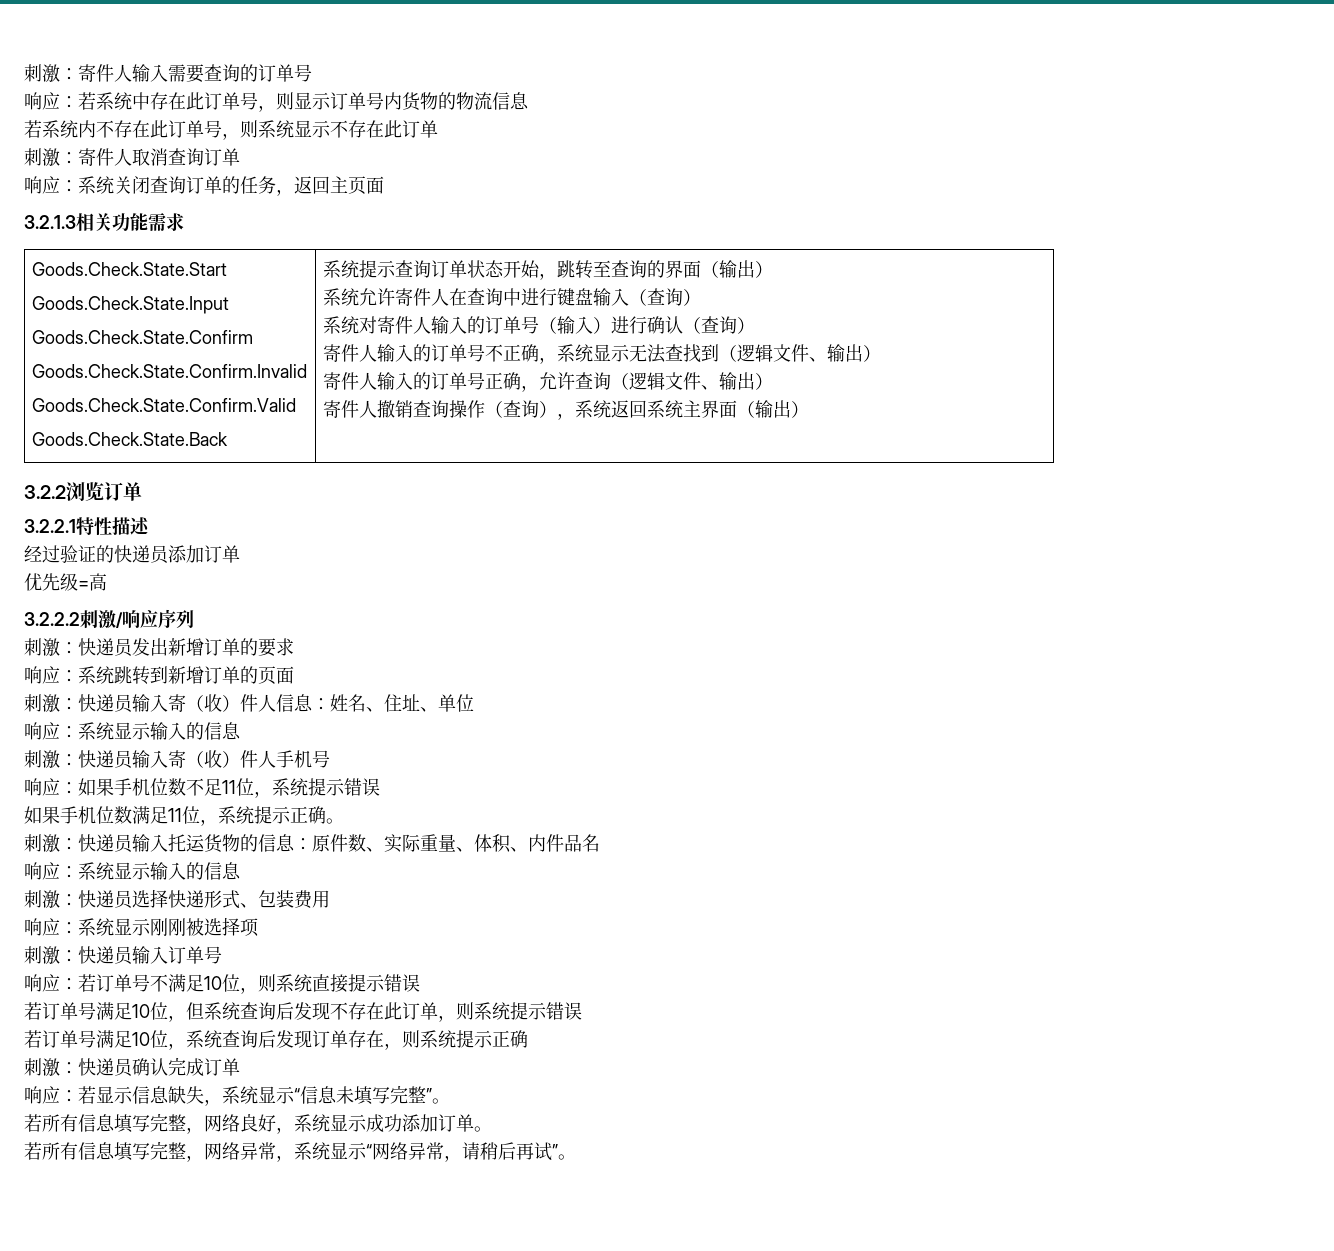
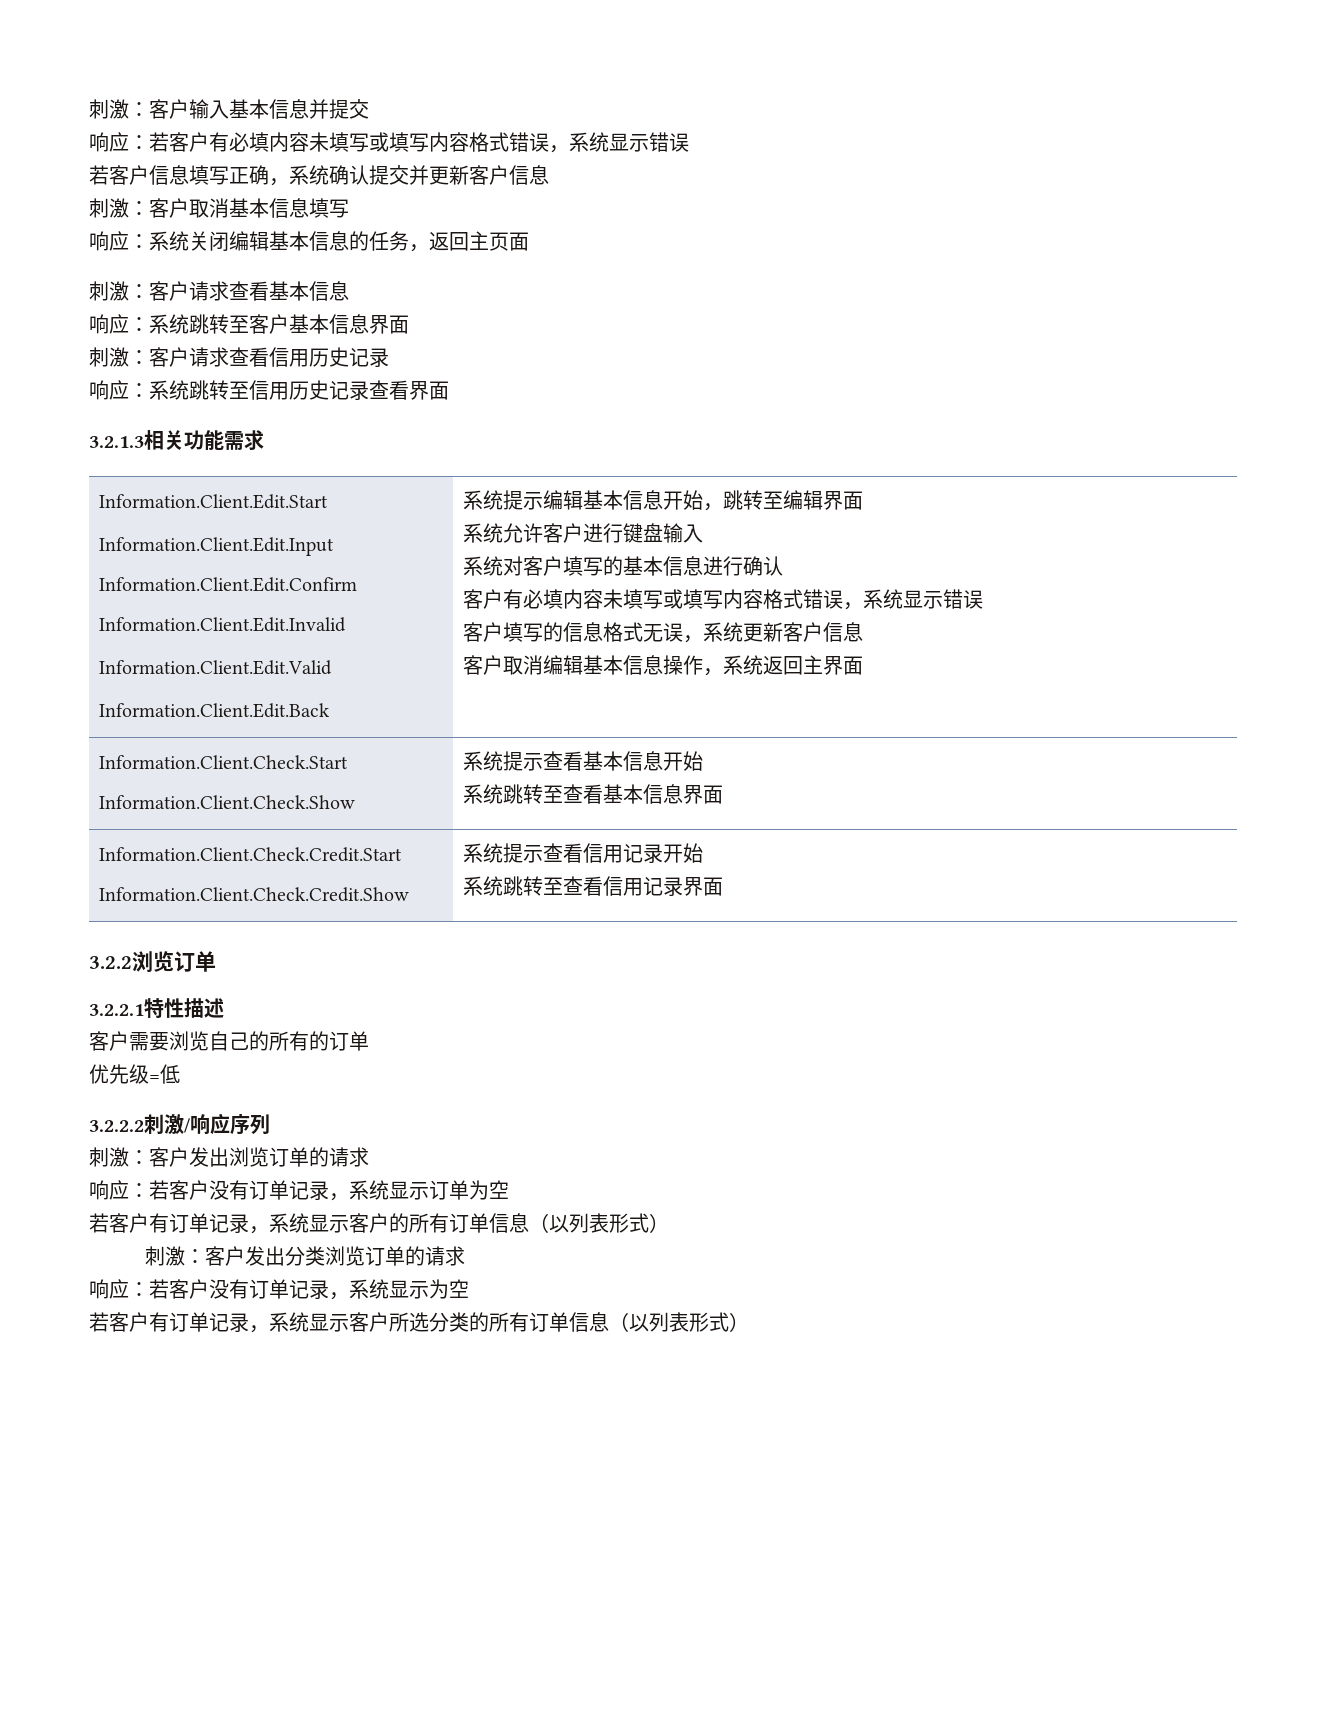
- 刺激：寄件人输入需要查询的订单号
- 响应：若系统中存在此订单号，则显示订单号内货物的物流信息
- 若系统内不存在此订单号，则系统显示不存在此订单
- 刺激：寄件人取消查询订单
+ 刺激：客户输入基本信息并提交
+ 响应：若客户有必填内容未填写或填写内容格式错误，系统显示错误
+ 若客户信息填写正确，系统确认提交并更新客户信息
+ 刺激：客户取消基本信息填写
- 响应：系统关闭查询订单的任务，返回主页面
+ 响应：系统关闭编辑基本信息的任务，返回主页面
+ 刺激：客户请求查看基本信息
+ 响应：系统跳转至客户基本信息界面
+ 刺激：客户请求查看信用历史记录
+ 响应：系统跳转至信用历史记录查看界面
  3.2.1.3相关功能需求
- Goods.Check.State.Start
- Goods.Check.State.Input
- Goods.Check.State.Confirm
- Goods.Check.State.Confirm.Invalid
- Goods.Check.State.Confirm.Valid
- Goods.Check.State.Back | 系统提示查询订单状态开始，跳转至查询的界面（输出）
- 系统允许寄件人在查询中进行键盘输入（查询）
- 系统对寄件人输入的订单号（输入）进行确认（查询）
- 寄件人输入的订单号不正确，系统显示无法查找到（逻辑文件、输出）
- 寄件人输入的订单号正确，允许查询（逻辑文件、输出）
- 寄件人撤销查询操作（查询），系统返回系统主界面（输出）
+ Information.Client.Edit.Start
+ Information.Client.Edit.Input
+ Information.Client.Edit.Confirm
+ Information.Client.Edit.Invalid
+ Information.Client.Edit.Valid
+ Information.Client.Edit.Back | 系统提示编辑基本信息开始，跳转至编辑界面
+ 系统允许客户进行键盘输入
+ 系统对客户填写的基本信息进行确认
+ 客户有必填内容未填写或填写内容格式错误，系统显示错误
+ 客户填写的信息格式无误，系统更新客户信息
+ 客户取消编辑基本信息操作，系统返回主界面
+ Information.Client.Check.Start
+ Information.Client.Check.Show | 系统提示查看基本信息开始
+ 系统跳转至查看基本信息界面
+ Information.Client.Check.Credit.Start
+ Information.Client.Check.Credit.Show | 系统提示查看信用记录开始
+ 系统跳转至查看信用记录界面
- 经过验证的快递员添加订单
+ 客户需要浏览自己的所有的订单
- 优先级=高
+ 优先级=低
- 刺激：快递员发出新增订单的要求
- 响应：系统跳转到新增订单的页面
- 刺激：快递员输入寄（收）件人信息：姓名、住址、单位
- 响应：系统显示输入的信息
- 刺激：快递员输入寄（收）件人手机号
- 响应：如果手机位数不足11位，系统提示错误
- 如果手机位数满足11位，系统提示正确。
- 刺激：快递员输入托运货物的信息：原件数、实际重量、体积、内件品名
- 响应：系统显示输入的信息
- 刺激：快递员选择快递形式、包装费用
- 响应：系统显示刚刚被选择项
- 刺激：快递员输入订单号
- 响应：若订单号不满足10位，则系统直接提示错误
- 若订单号满足10位，但系统查询后发现不存在此订单，则系统提示错误
- 若订单号满足10位，系统查询后发现订单存在，则系统提示正确
- 刺激：快递员确认完成订单
- 响应：若显示信息缺失，系统显示“信息未填写完整”。
- 若所有信息填写完整，网络良好，系统显示成功添加订单。
- 若所有信息填写完整，网络异常，系统显示“网络异常，请稍后再试”。
+ 刺激：客户发出浏览订单的请求
+ 响应：若客户没有订单记录，系统显示订单为空
+ 若客户有订单记录，系统显示客户的所有订单信息（以列表形式）
+ 刺激：客户发出分类浏览订单的请求
+ 响应：若客户没有订单记录，系统显示为空
+ 若客户有订单记录，系统显示客户所选分类的所有订单信息（以列表形式）

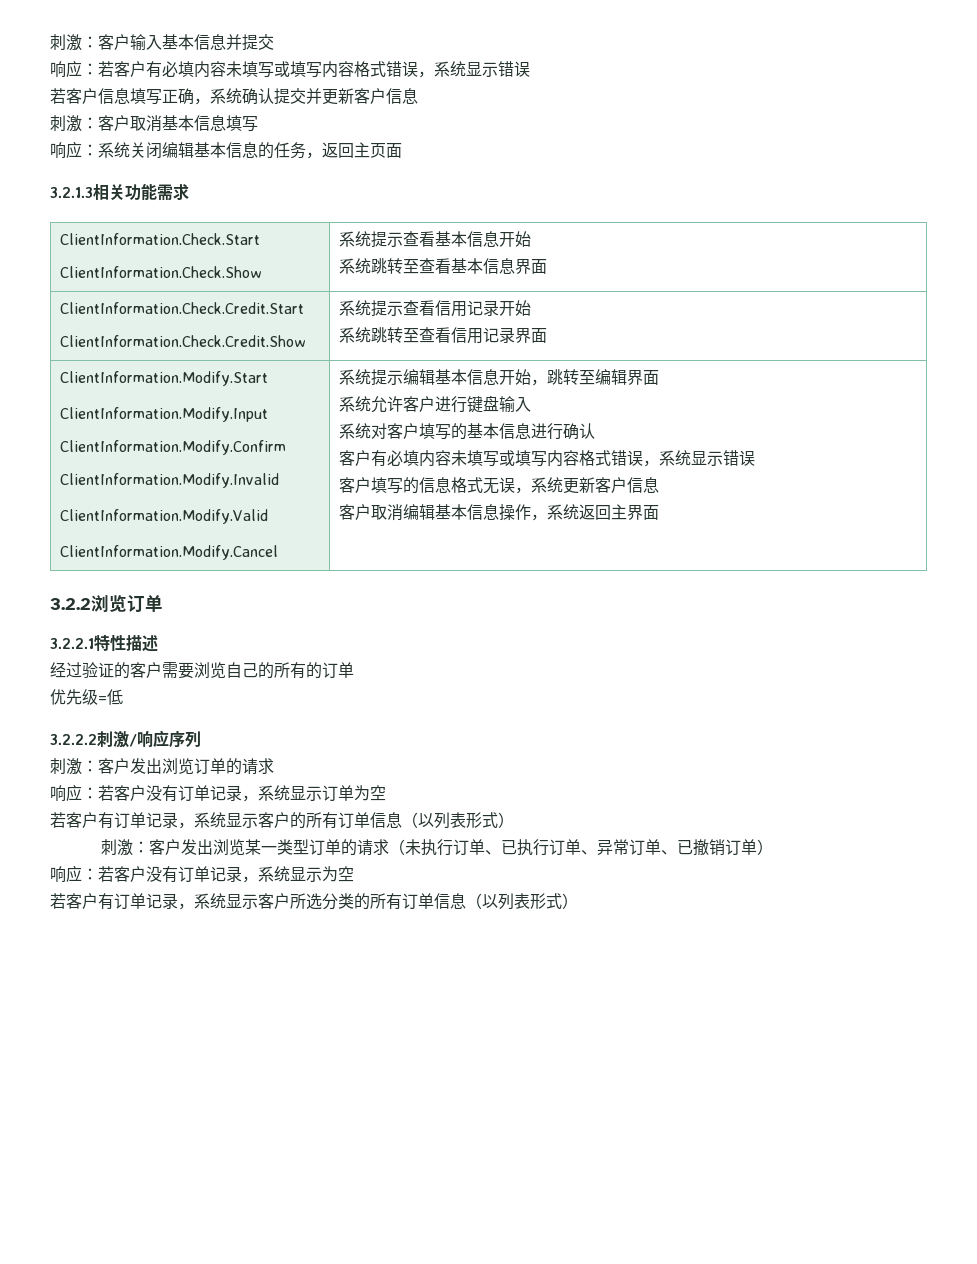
- 刺激：客户请求查看基本信息
- 响应：系统跳转至客户基本信息界面
- 刺激：客户请求查看信用历史记录
- 响应：系统跳转至信用历史记录查看界面
  3.2.1.3相关功能需求
- Information.Client.Edit.Start
- Information.Client.Edit.Input
- Information.Client.Edit.Confirm
- Information.Client.Edit.Invalid
- Information.Client.Edit.Valid
- Information.Client.Edit.Back
+ ClientInformation.Check.Start
+ ClientInformation.Check.Show | 系统提示查看基本信息开始
+ 系统跳转至查看基本信息界面
+ ClientInformation.Check.Credit.Start
+ ClientInformation.Check.Credit.Show | 系统提示查看信用记录开始
+ 系统跳转至查看信用记录界面
+ ClientInformation.Modify.Start
+ ClientInformation.Modify.Input
+ ClientInformation.Modify.Confirm
+ ClientInformation.Modify.Invalid
+ ClientInformation.Modify.Valid
+ ClientInformation.Modify.Cancel
- Information.Client.Check.Start
- Information.Client.Check.Show | 系统提示查看基本信息开始
- 系统跳转至查看基本信息界面
- Information.Client.Check.Credit.Start
- Information.Client.Check.Credit.Show | 系统提示查看信用记录开始
- 系统跳转至查看信用记录界面
- 客户需要浏览自己的所有的订单
+ 经过验证的客户需要浏览自己的所有的订单
- 刺激：客户发出分类浏览订单的请求
+ 刺激：客户发出浏览某一类型订单的请求（未执行订单、已执行订单、异常订单、已撤销订单）

